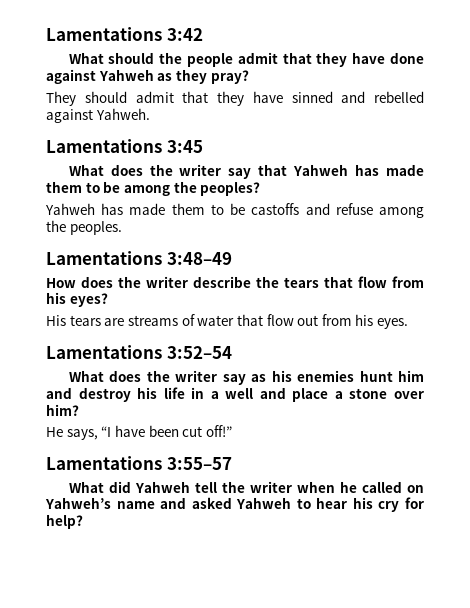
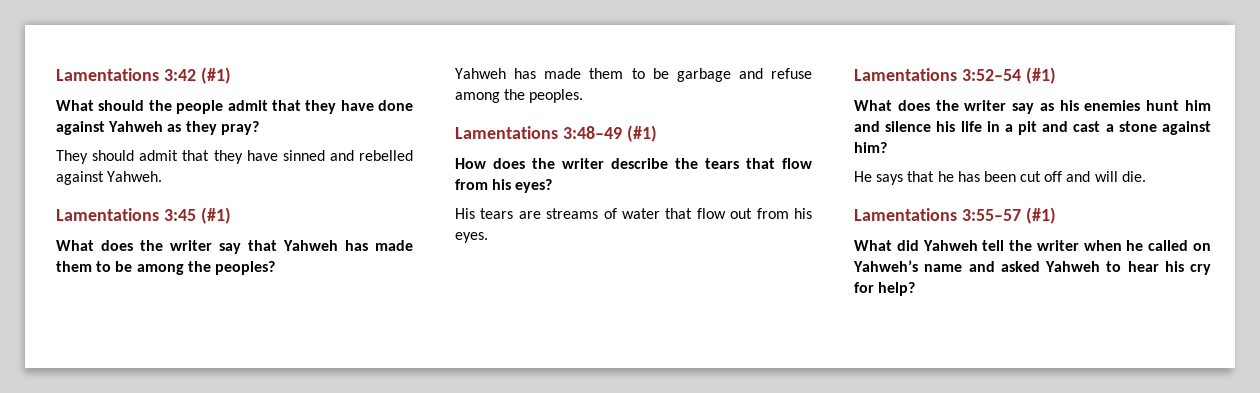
- Lamentations 3:42
+ Lamentations 3:42 (#1)
- Lamentations 3:45
+ Lamentations 3:45 (#1)
- Yahweh has made them to be castoffs and refuse among the peoples.
+ Yahweh has made them to be garbage and refuse among the peoples.
- Lamentations 3:48–49
+ Lamentations 3:48–49 (#1)
- Lamentations 3:52–54
+ Lamentations 3:52–54 (#1)
- What does the writer say as his enemies hunt him and destroy his life in a well and place a stone over him?
+ What does the writer say as his enemies hunt him and silence his life in a pit and cast a stone against him?
- He says, “I have been cut off!”
+ He says that he has been cut off and will die.
- Lamentations 3:55–57
+ Lamentations 3:55–57 (#1)

